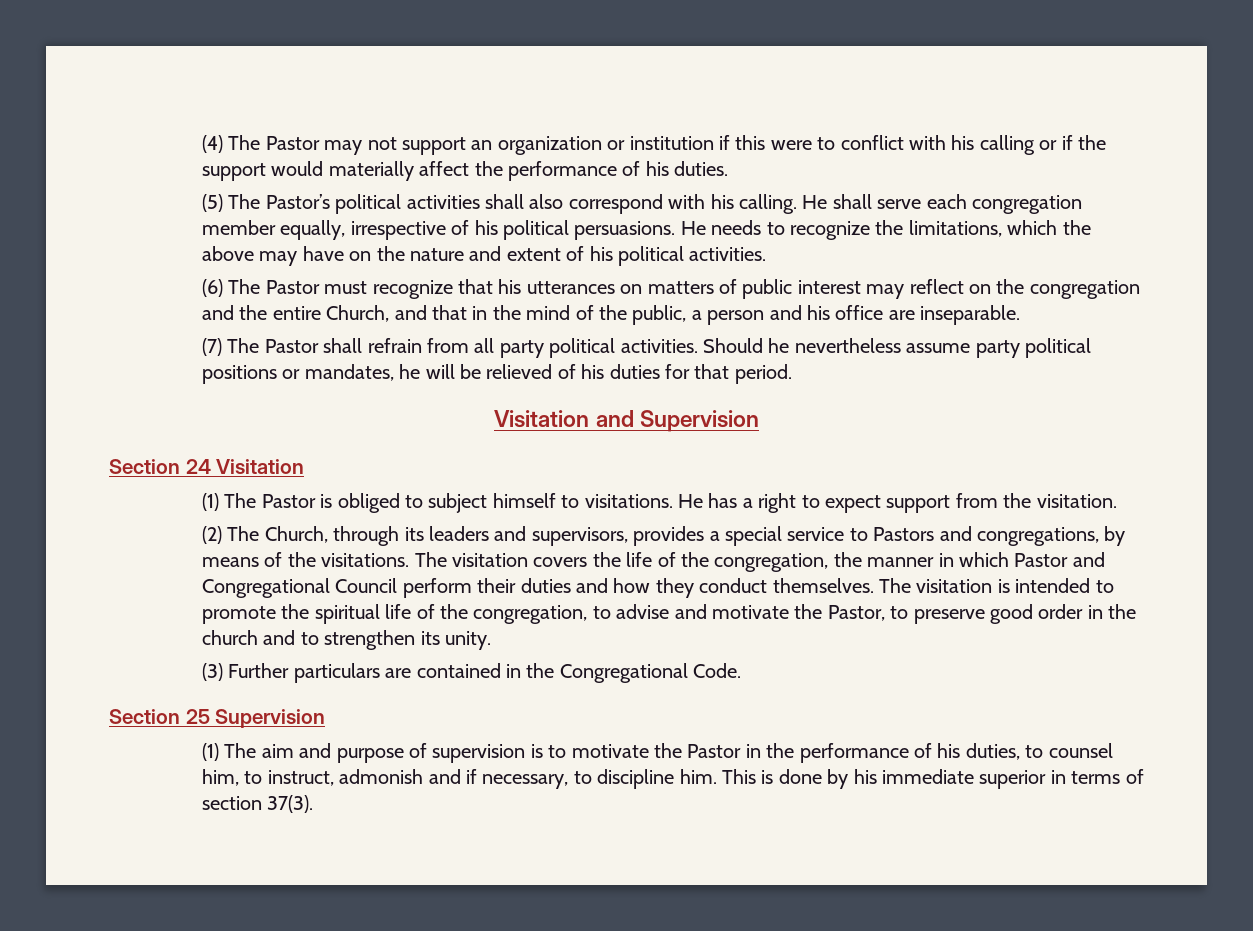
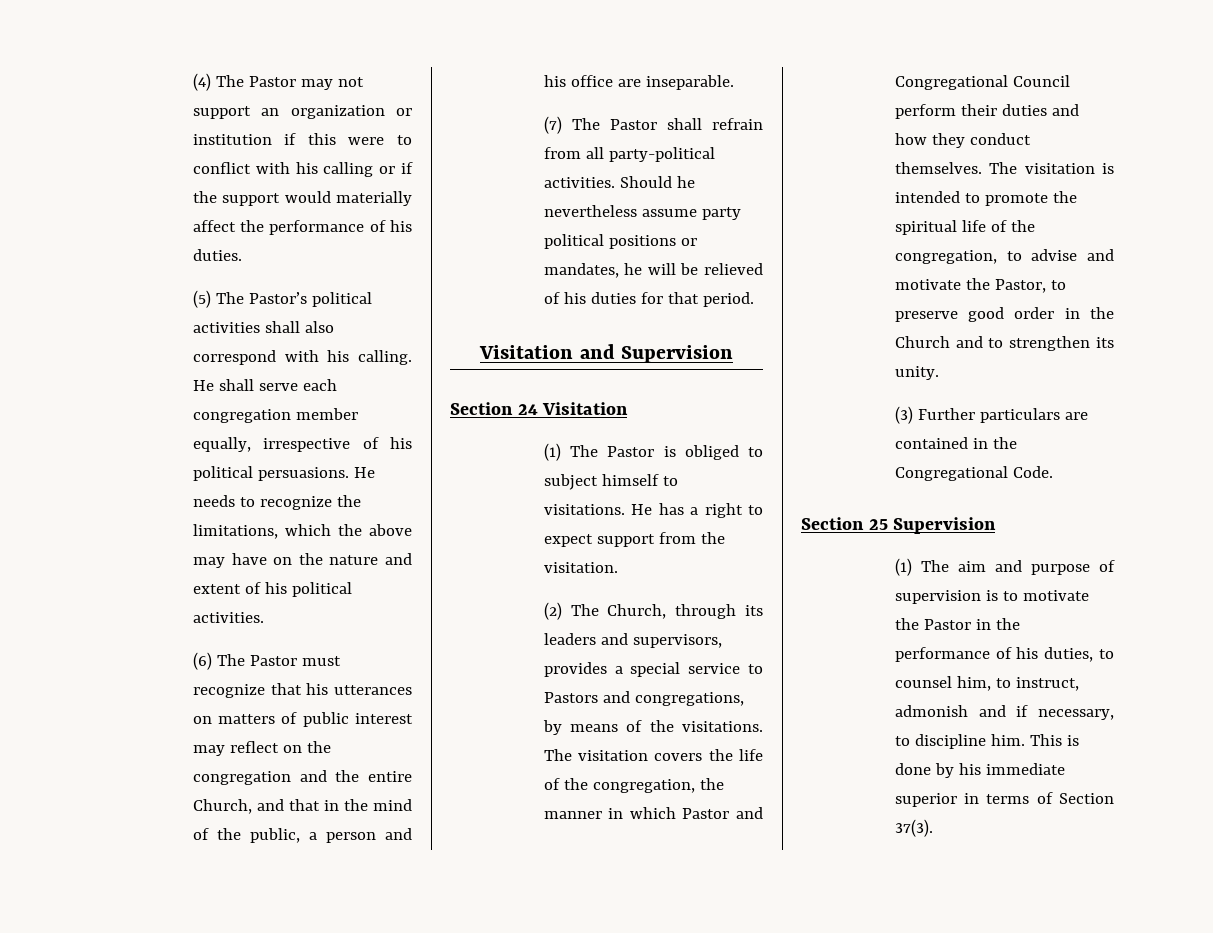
- (7) The Pastor shall refrain from all party political activities.
+ (7) The Pastor shall refrain from all party-political activities.
- The visitation is intended to promote the spiritual life of the congregation, to advise and motivate the Pastor, to preserve good order in the church and to strengthen its unity.
+ The visitation is intended to promote the spiritual life of the congregation, to advise and motivate the Pastor, to preserve good order in the Church and to strengthen its unity.
- This is done by his immediate superior in terms of section 37(3).
+ This is done by his immediate superior in terms of Section 37(3).

